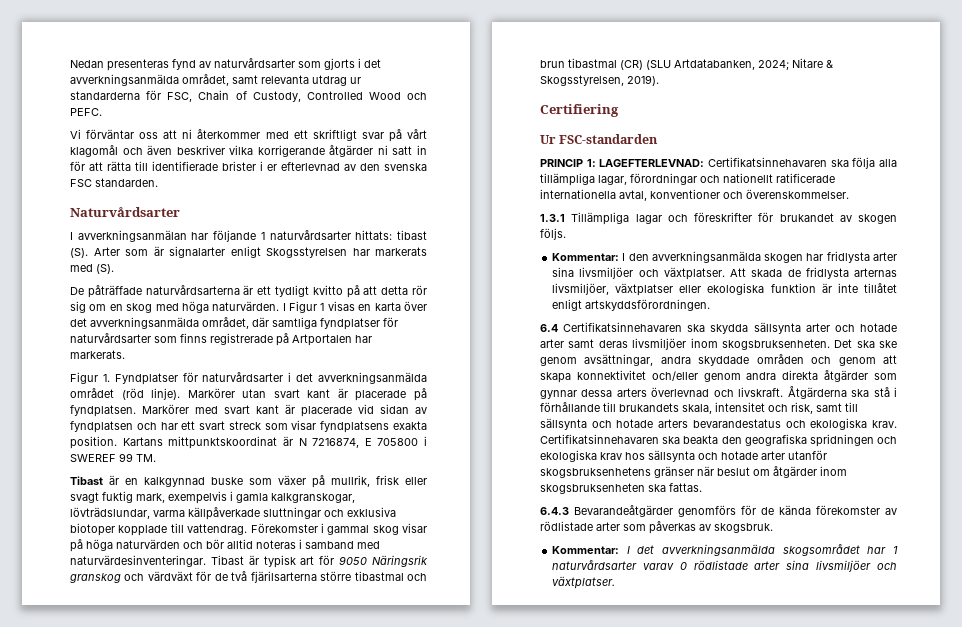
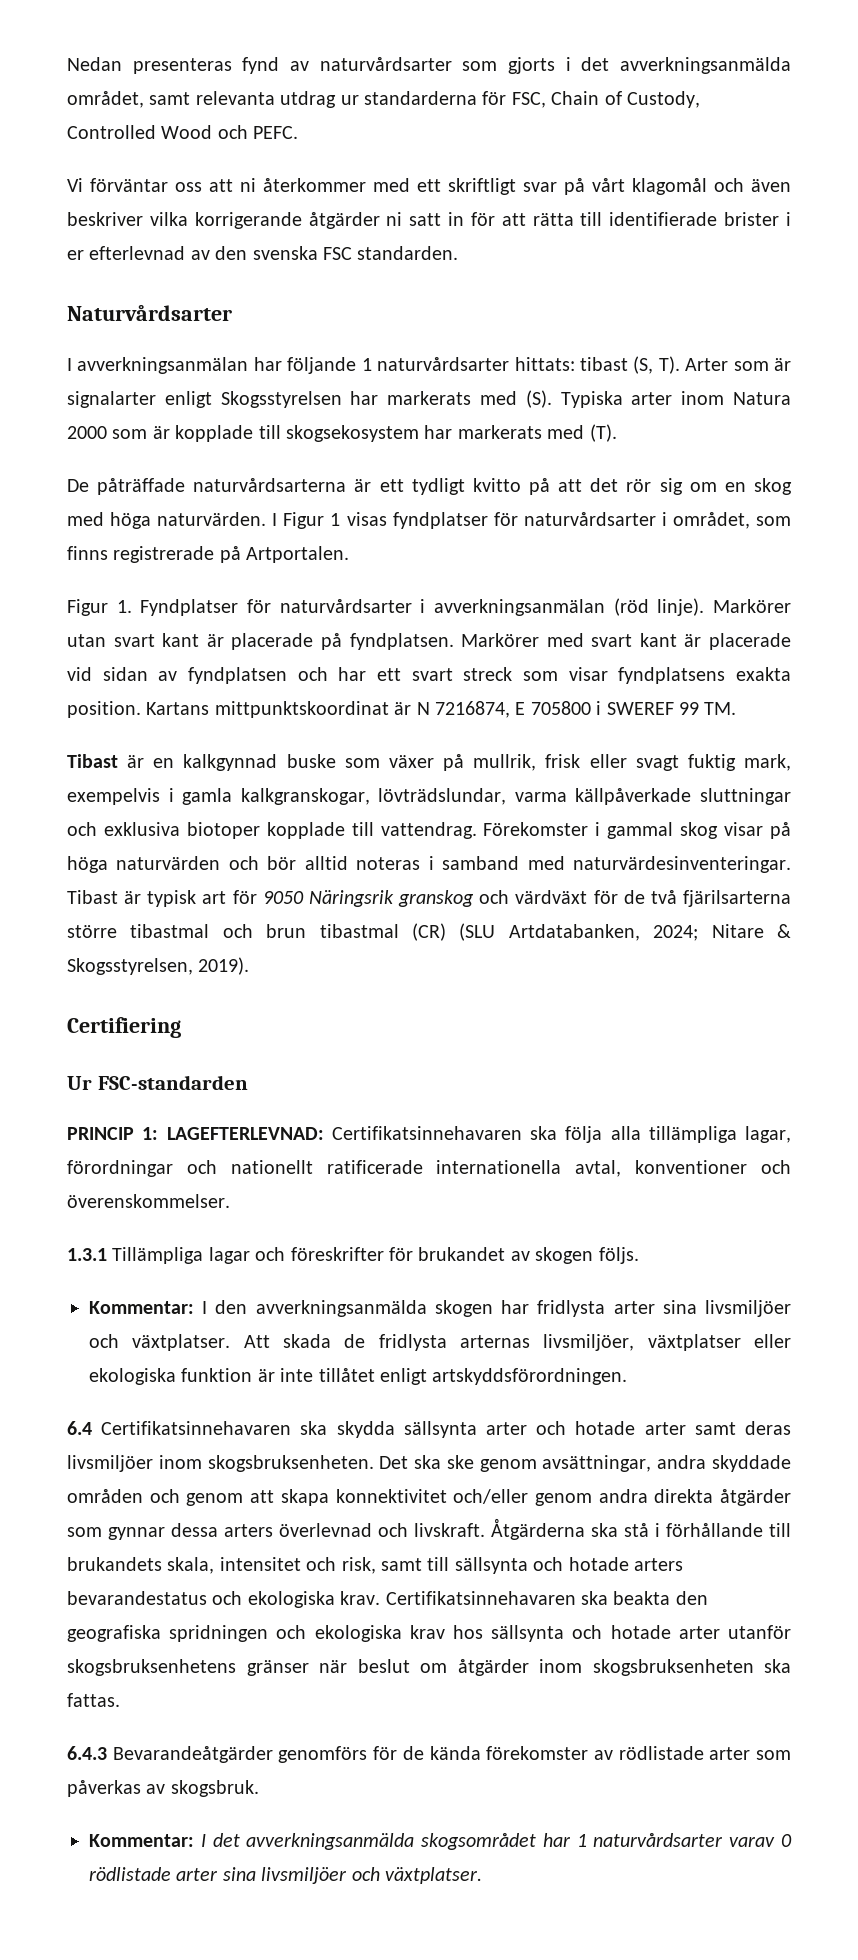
- I avverkningsanmälan har följande 1 naturvårdsarter hittats: tibast (S). Arter som är signalarter enligt Skogsstyrelsen har markerats med (S).
+ I avverkningsanmälan har följande 1 naturvårdsarter hittats: tibast (S, T). Arter som är signalarter enligt Skogsstyrelsen har markerats med (S). Typiska arter inom Natura 2000 som är kopplade till skogsekosystem har markerats med (T).
- De påträffade naturvårdsarterna är ett tydligt kvitto på att detta rör sig om en skog med höga naturvärden.
+ De påträffade naturvårdsarterna är ett tydligt kvitto på att det rör sig om en skog med höga naturvärden.
- I Figur 1 visas en karta över det avverkningsanmälda området, där samtliga fyndplatser för naturvårdsarter som finns registrerade på Artportalen har markerats.
+ I Figur 1 visas fyndplatser för naturvårdsarter i området, som finns registrerade på Artportalen.
- Figur 1. Fyndplatser för naturvårdsarter i det avverkningsanmälda området (röd linje).
+ Figur 1. Fyndplatser för naturvårdsarter i avverkningsanmälan (röd linje).

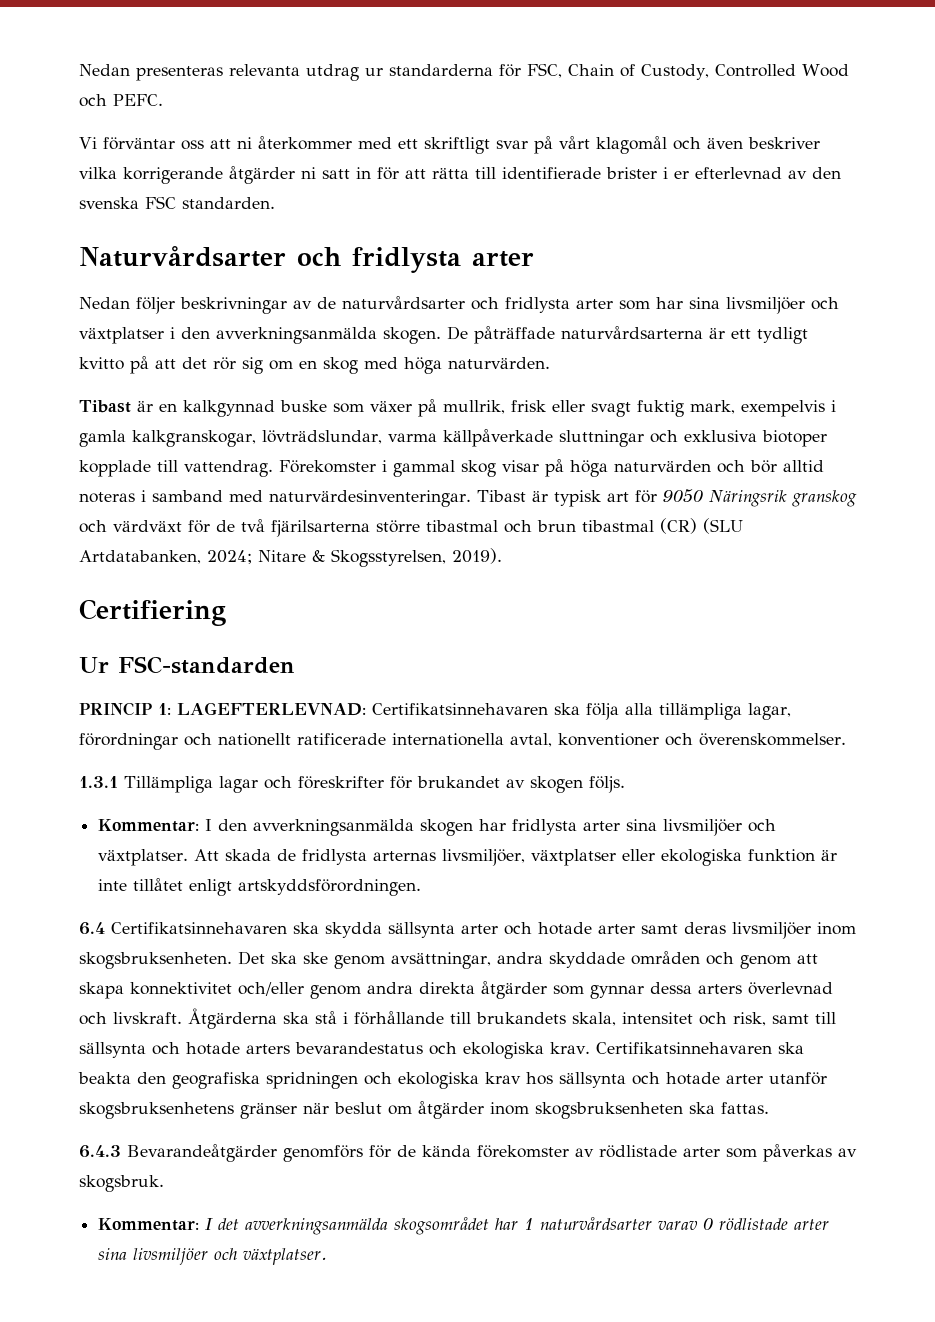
- Nedan presenteras fynd av naturvårdsarter som gjorts i det avverkningsanmälda området, samt relevanta utdrag ur standarderna för FSC, Chain of Custody, Controlled Wood och PEFC.
+ Nedan presenteras relevanta utdrag ur standarderna för FSC, Chain of Custody, Controlled Wood och PEFC.
- Naturvårdsarter
- I avverkningsanmälan har följande 1 naturvårdsarter hittats: tibast (S, T). Arter som är signalarter enligt Skogsstyrelsen har markerats med (S). Typiska arter inom Natura 2000 som är kopplade till skogsekosystem har markerats med (T).
- De påträffade naturvårdsarterna är ett tydligt kvitto på att det rör sig om en skog med höga naturvärden. I Figur 1 visas fyndplatser för naturvårdsarter i området, som finns registrerade på Artportalen.
- Figur 1. Fyndplatser för naturvårdsarter i avverkningsanmälan (röd linje). Markörer utan svart kant är placerade på fyndplatsen. Markörer med svart kant är placerade vid sidan av fyndplatsen och har ett svart streck som visar fyndplatsens exakta position. Kartans mittpunktskoordinat är N 7216874, E 705800 i SWEREF 99 TM.
+ Naturvårdsarter och fridlysta arter
+ Nedan följer beskrivningar av de naturvårdsarter och fridlysta arter som har sina livsmiljöer och växtplatser i den avverkningsanmälda skogen. De påträffade naturvårdsarterna är ett tydligt kvitto på att det rör sig om en skog med höga naturvärden.

